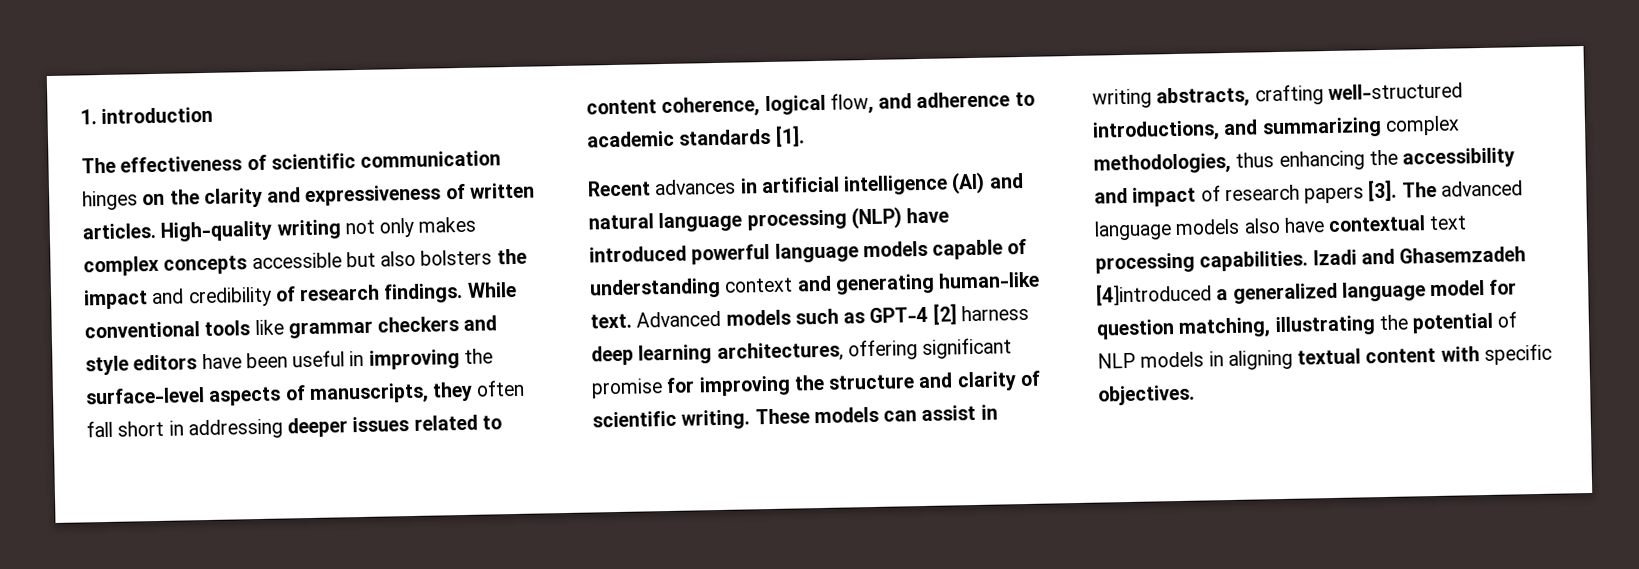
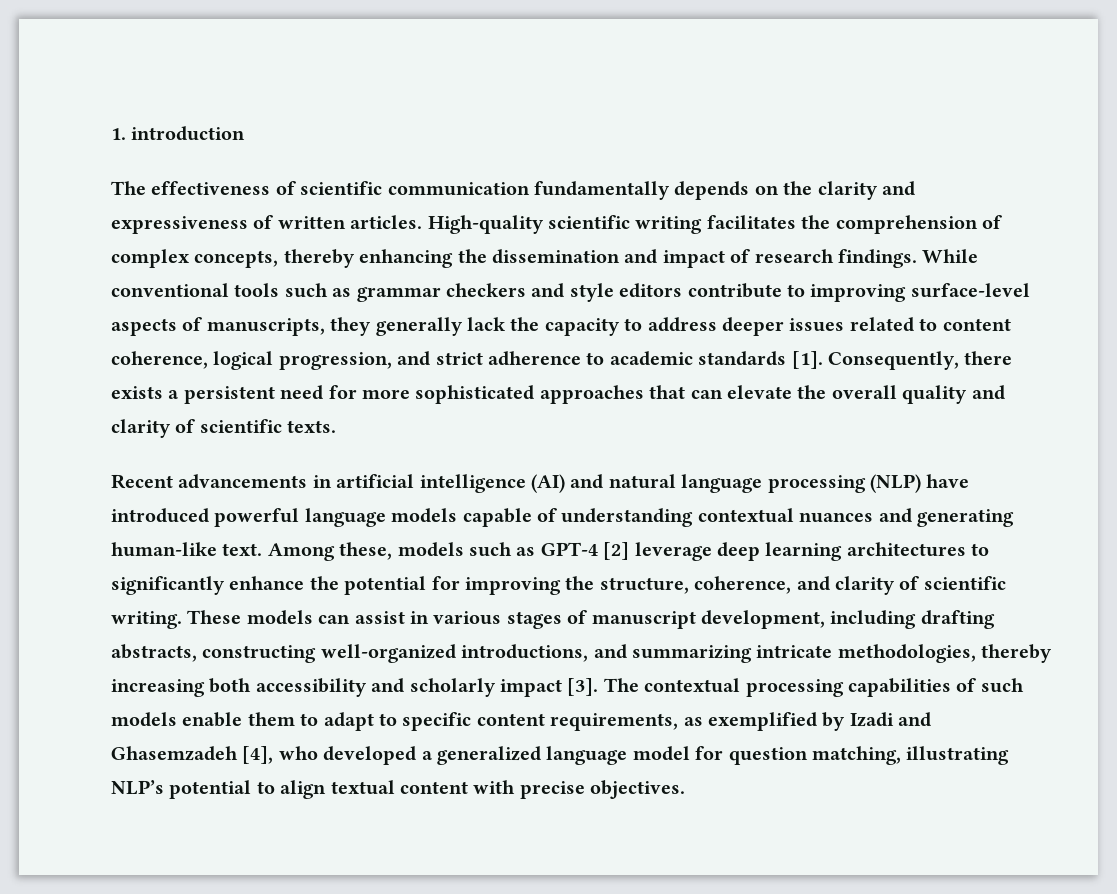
- The effectiveness of scientific communication hinges on the clarity and expressiveness of written articles.
+ The effectiveness of scientific communication fundamentally depends on the clarity and expressiveness of written articles.
- High-quality writing not only makes complex concepts accessible but also bolsters the impact and credibility of research findings.
+ High-quality scientific writing facilitates the comprehension of complex concepts, thereby enhancing the dissemination and impact of research findings.
- While conventional tools like grammar checkers and style editors have been useful in improving the surface-level aspects of manuscripts, they often fall short in addressing deeper issues related to content coherence, logical flow, and adherence to academic standards [1].
+ While conventional tools such as grammar checkers and style editors contribute to improving surface-level aspects of manuscripts, they generally lack the capacity to address deeper issues related to content coherence, logical progression, and strict adherence to academic standards [1]. Consequently, there exists a persistent need for more sophisticated approaches that can elevate the overall quality and clarity of scientific texts.
- Recent advances in artificial intelligence (AI) and natural language processing (NLP) have introduced powerful language models capable of understanding context and generating human-like text.
+ Recent advancements in artificial intelligence (AI) and natural language processing (NLP) have introduced powerful language models capable of understanding contextual nuances and generating human-like text.
- Advanced models such as GPT-4 [2] harness deep learning architectures, offering significant promise for improving the structure and clarity of scientific writing.
+ Among these, models such as GPT-4 [2] leverage deep learning architectures to significantly enhance the potential for improving the structure, coherence, and clarity of scientific writing.
- These models can assist in writing abstracts, crafting well-structured introductions, and summarizing complex methodologies, thus enhancing the accessibility and impact of research papers [3]. The advanced language models also have contextual text processing capabilities. Izadi and Ghasemzadeh [4]introduced a generalized language model for question matching, illustrating the potential of NLP models in aligning textual content with specific objectives.
+ These models can assist in various stages of manuscript development, including drafting abstracts, constructing well-organized introductions, and summarizing intricate methodologies, thereby increasing both accessibility and scholarly impact [3]. The contextual processing capabilities of such models enable them to adapt to specific content requirements, as exemplified by Izadi and Ghasemzadeh [4], who developed a generalized language model for question matching, illustrating NLP’s potential to align textual content with precise objectives.

